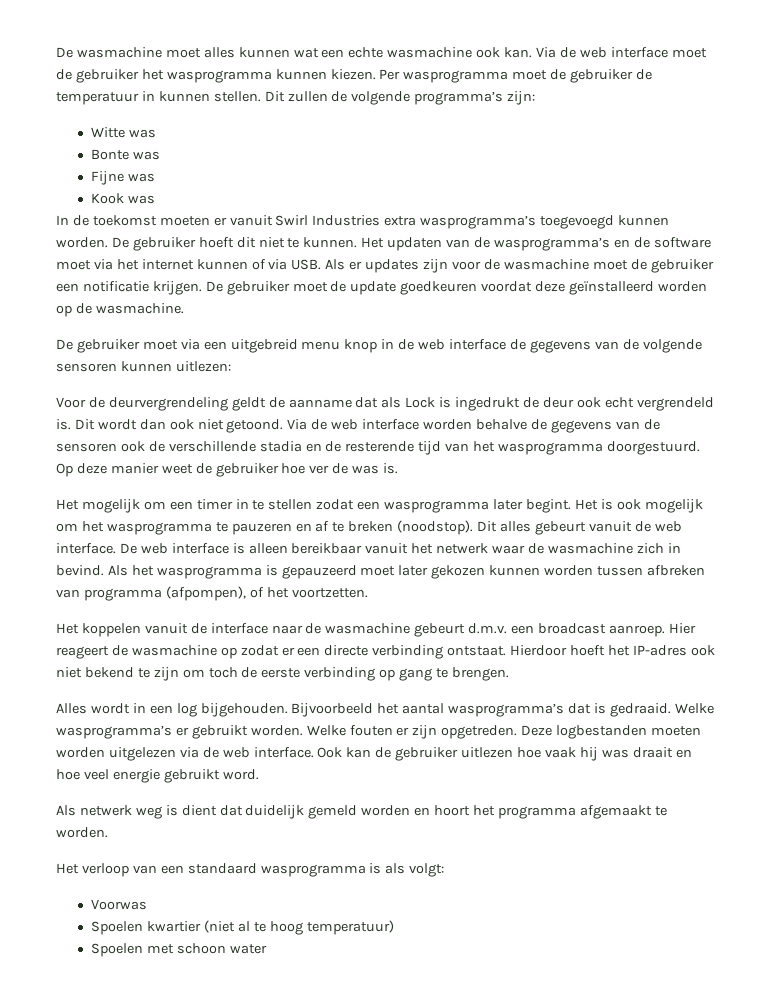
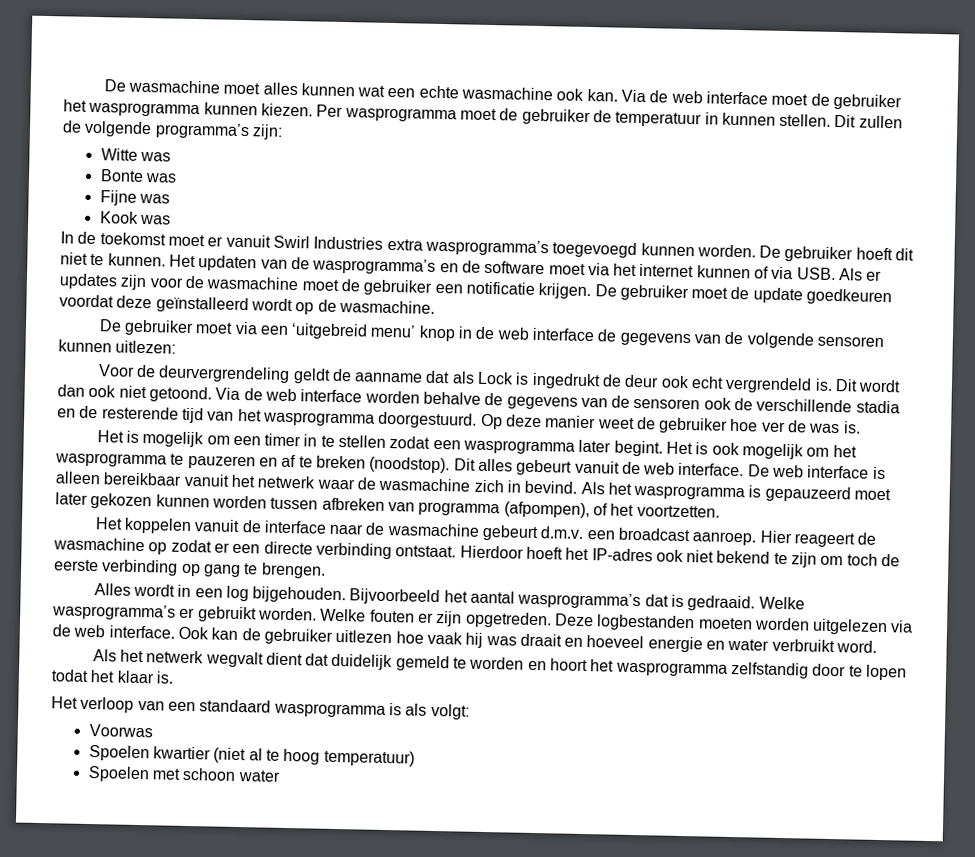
- In de toekomst moeten er vanuit Swirl Industries extra wasprogramma’s toegevoegd kunnen worden.
+ In de toekomst moet er vanuit Swirl Industries extra wasprogramma’s toegevoegd kunnen worden.
- De gebruiker moet de update goedkeuren voordat deze geïnstalleerd worden op de wasmachine.
+ De gebruiker moet de update goedkeuren voordat deze geïnstalleerd wordt op de wasmachine.
- De gebruiker moet via een uitgebreid menu knop in de web interface de gegevens van de volgende sensoren kunnen uitlezen:
+ De gebruiker moet via een ‘uitgebreid menu’ knop in de web interface de gegevens van de volgende sensoren kunnen uitlezen:
- Het mogelijk om een timer in te stellen zodat een wasprogramma later begint.
+ Het is mogelijk om een timer in te stellen zodat een wasprogramma later begint.
- Ook kan de gebruiker uitlezen hoe vaak hij was draait en hoe veel energie gebruikt word.
+ Ook kan de gebruiker uitlezen hoe vaak hij was draait en hoeveel energie en water verbruikt word.
- Als netwerk weg is dient dat duidelijk gemeld worden en hoort het programma afgemaakt te worden.
+ Als het netwerk wegvalt dient dat duidelijk gemeld te worden en hoort het wasprogramma zelfstandig door te lopen todat het klaar is.

